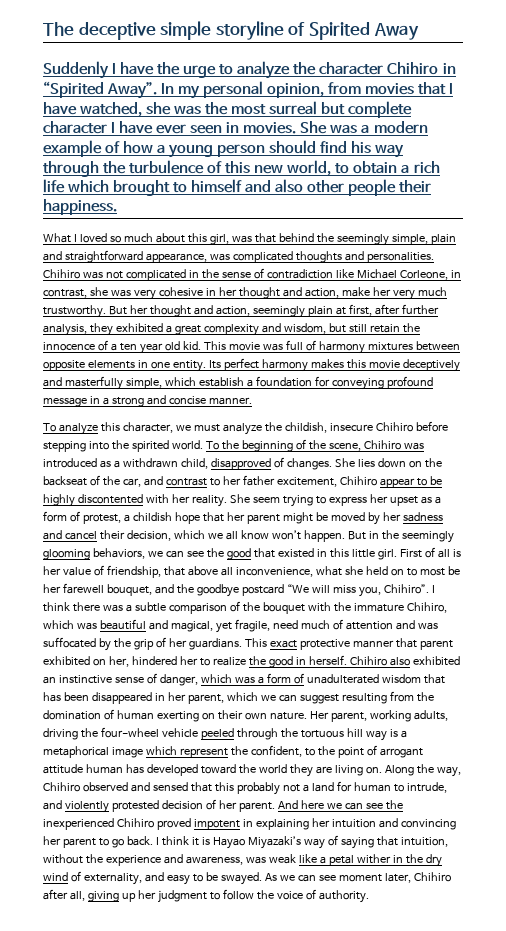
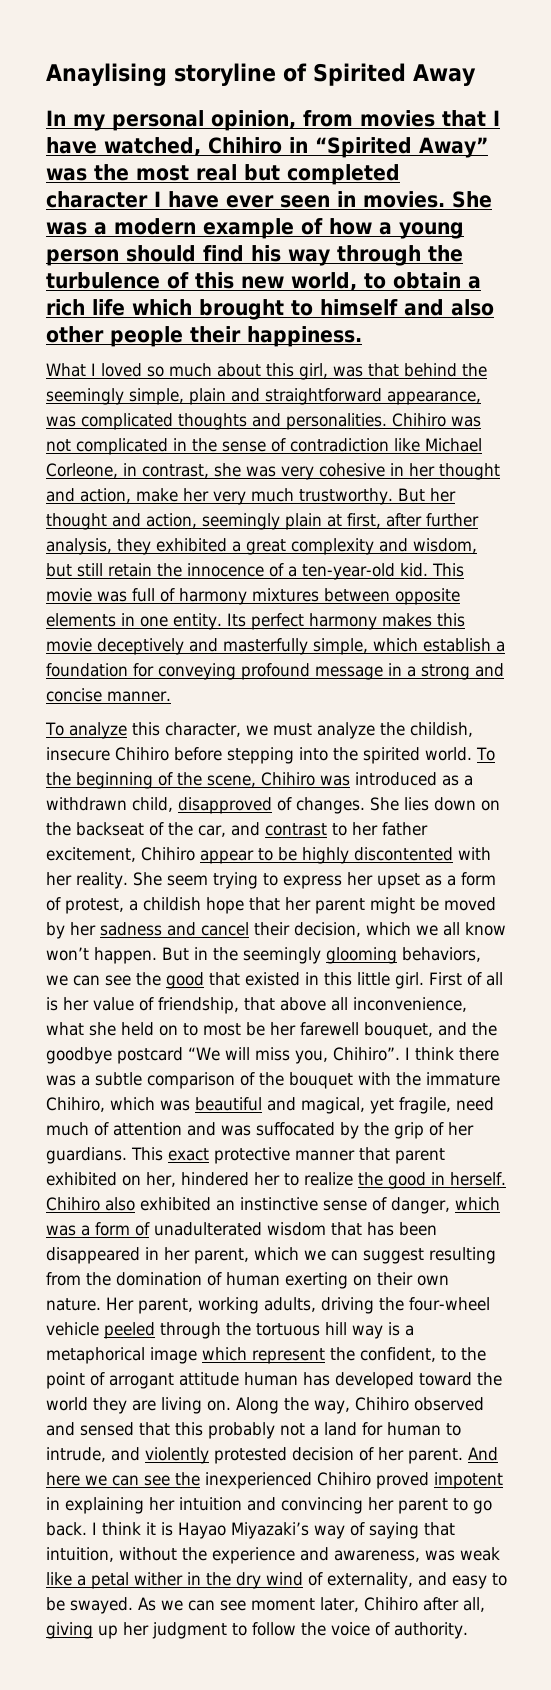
- The deceptive simple storyline of Spirited Away
+ Anaylising storyline of Spirited Away
- Suddenly I have the urge to analyze the character Chihiro in “Spirited Away”. In my personal opinion, from movies that I have watched, she was the most surreal but complete character I have ever seen in movies.
+ In my personal opinion, from movies that I have watched, Chihiro in “Spirited Away” was the most real but completed character I have ever seen in movies.
- But her thought and action, seemingly plain at first, after further analysis, they exhibited a great complexity and wisdom, but still retain the innocence of a ten year old kid.
+ But her thought and action, seemingly plain at first, after further analysis, they exhibited a great complexity and wisdom, but still retain the innocence of a ten-year-old kid.

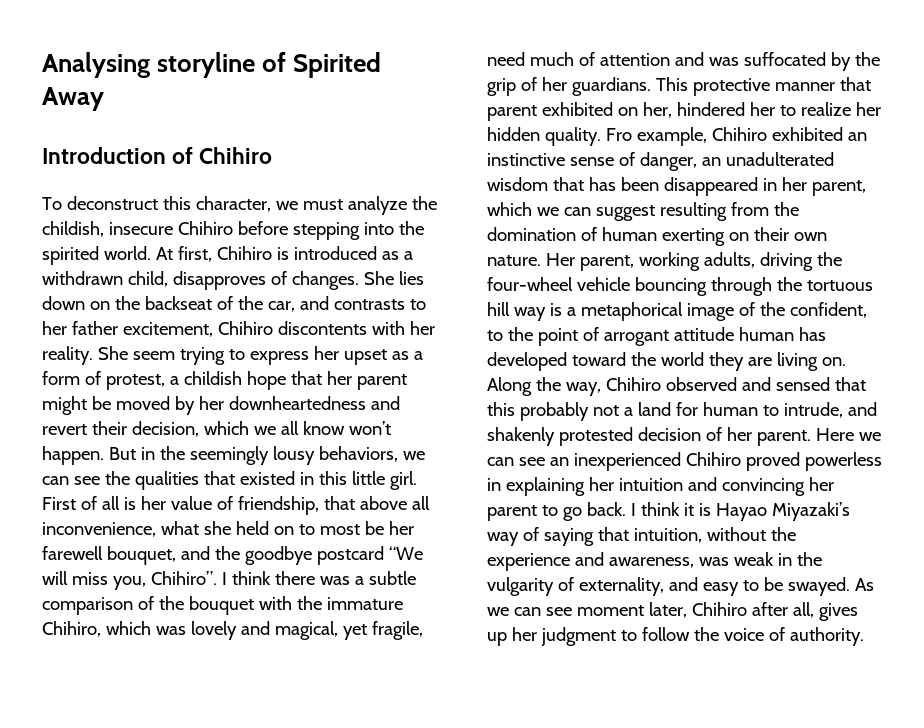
- Anaylising storyline of Spirited Away
+ Analysing storyline of Spirited Away
- In my personal opinion, from movies that I have watched, Chihiro in “Spirited Away” was the most real but completed character I have ever seen in movies. She was a modern example of how a young person should find his way through the turbulence of this new world, to obtain a rich life which brought to himself and also other people their happiness.
- What I loved so much about this girl, was that behind the seemingly simple, plain and straightforward appearance, was complicated thoughts and personalities. Chihiro was not complicated in the sense of contradiction like Michael Corleone, in contrast, she was very cohesive in her thought and action, make her very much trustworthy. But her thought and action, seemingly plain at first, after further analysis, they exhibited a great complexity and wisdom, but still retain the innocence of a ten-year-old kid. This movie was full of harmony mixtures between opposite elements in one entity. Its perfect harmony makes this movie deceptively and masterfully simple, which establish a foundation for conveying profound message in a strong and concise manner.
- To analyze this character, we must analyze the childish, insecure Chihiro before stepping into the spirited world.
+ Introduction of Chihiro
+ To deconstruct this character, we must analyze the childish, insecure Chihiro before stepping into the spirited world.
- To the beginning of the scene, Chihiro was introduced as a withdrawn child, disapproved of changes.
+ At first, Chihiro is introduced as a withdrawn child, disapproves of changes.
- She lies down on the backseat of the car, and contrast to her father excitement, Chihiro appear to be highly discontented with her reality.
+ She lies down on the backseat of the car, and contrasts to her father excitement, Chihiro discontents with her reality.
- She seem trying to express her upset as a form of protest, a childish hope that her parent might be moved by her sadness and cancel their decision, which we all know won’t happen.
+ She seem trying to express her upset as a form of protest, a childish hope that her parent might be moved by her downheartedness and revert their decision, which we all know won’t happen.
- But in the seemingly glooming behaviors, we can see the good that existed in this little girl.
+ But in the seemingly lousy behaviors, we can see the qualities that existed in this little girl.
- I think there was a subtle comparison of the bouquet with the immature Chihiro, which was beautiful and magical, yet fragile, need much of attention and was suffocated by the grip of her guardians.
+ I think there was a subtle comparison of the bouquet with the immature Chihiro, which was lovely and magical, yet fragile, need much of attention and was suffocated by the grip of her guardians.
- This exact protective manner that parent exhibited on her, hindered her to realize the good in herself. Chihiro also exhibited an instinctive sense of danger, which was a form of unadulterated wisdom that has been disappeared in her parent, which we can suggest resulting from the domination of human exerting on their own nature.
+ This protective manner that parent exhibited on her, hindered her to realize her hidden quality. Fro example, Chihiro exhibited an instinctive sense of danger, an unadulterated wisdom that has been disappeared in her parent, which we can suggest resulting from the domination of human exerting on their own nature.
- Her parent, working adults, driving the four-wheel vehicle peeled through the tortuous hill way is a metaphorical image which represent the confident, to the point of arrogant attitude human has developed toward the world they are living on.
+ Her parent, working adults, driving the four-wheel vehicle bouncing through the tortuous hill way is a metaphorical image of the confident, to the point of arrogant attitude human has developed toward the world they are living on.
- Along the way, Chihiro observed and sensed that this probably not a land for human to intrude, and violently protested decision of her parent.
+ Along the way, Chihiro observed and sensed that this probably not a land for human to intrude, and shakenly protested decision of her parent.
- And here we can see the inexperienced Chihiro proved impotent in explaining her intuition and convincing her parent to go back.
+ Here we can see an inexperienced Chihiro proved powerless in explaining her intuition and convincing her parent to go back.
- I think it is Hayao Miyazaki’s way of saying that intuition, without the experience and awareness, was weak like a petal wither in the dry wind of externality, and easy to be swayed.
+ I think it is Hayao Miyazaki’s way of saying that intuition, without the experience and awareness, was weak in the vulgarity of externality, and easy to be swayed.
- As we can see moment later, Chihiro after all, giving up her judgment to follow the voice of authority.
+ As we can see moment later, Chihiro after all, gives up her judgment to follow the voice of authority.

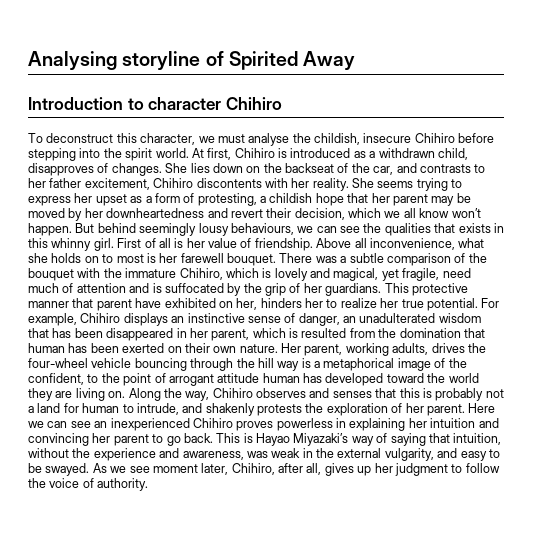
- Introduction of Chihiro
+ Introduction to character Chihiro
- To deconstruct this character, we must analyze the childish, insecure Chihiro before stepping into the spirited world.
+ To deconstruct this character, we must analyse the childish, insecure Chihiro before stepping into the spirit world.
- She seem trying to express her upset as a form of protest, a childish hope that her parent might be moved by her downheartedness and revert their decision, which we all know won’t happen.
+ She seems trying to express her upset as a form of protesting, a childish hope that her parent may be moved by her downheartedness and revert their decision, which we all know won’t happen.
- But in the seemingly lousy behaviors, we can see the qualities that existed in this little girl.
+ But behind seemingly lousy behaviours, we can see the qualities that exists in this whinny girl.
- First of all is her value of friendship, that above all inconvenience, what she held on to most be her farewell bouquet, and the goodbye postcard “We will miss you, Chihiro”. I think there was a subtle comparison of the bouquet with the immature Chihiro, which was lovely and magical, yet fragile, need much of attention and was suffocated by the grip of her guardians.
+ First of all is her value of friendship. Above all inconvenience, what she holds on to most is her farewell bouquet. There was a subtle comparison of the bouquet with the immature Chihiro, which is lovely and magical, yet fragile, need much of attention and is suffocated by the grip of her guardians.
- This protective manner that parent exhibited on her, hindered her to realize her hidden quality. Fro example, Chihiro exhibited an instinctive sense of danger, an unadulterated wisdom that has been disappeared in her parent, which we can suggest resulting from the domination of human exerting on their own nature.
+ This protective manner that parent have exhibited on her, hinders her to realize her true potential. For example, Chihiro displays an instinctive sense of danger, an unadulterated wisdom that has been disappeared in her parent, which is resulted from the domination that human has been exerted on their own nature.
- Her parent, working adults, driving the four-wheel vehicle bouncing through the tortuous hill way is a metaphorical image of the confident, to the point of arrogant attitude human has developed toward the world they are living on.
+ Her parent, working adults, drives the four-wheel vehicle bouncing through the hill way is a metaphorical image of the confident, to the point of arrogant attitude human has developed toward the world they are living on.
- Along the way, Chihiro observed and sensed that this probably not a land for human to intrude, and shakenly protested decision of her parent.
+ Along the way, Chihiro observes and senses that this is probably not a land for human to intrude, and shakenly protests the exploration of her parent.
- Here we can see an inexperienced Chihiro proved powerless in explaining her intuition and convincing her parent to go back.
+ Here we can see an inexperienced Chihiro proves powerless in explaining her intuition and convincing her parent to go back.
- I think it is Hayao Miyazaki’s way of saying that intuition, without the experience and awareness, was weak in the vulgarity of externality, and easy to be swayed.
+ This is Hayao Miyazaki’s way of saying that intuition, without the experience and awareness, was weak in the external vulgarity, and easy to be swayed.
- As we can see moment later, Chihiro after all, gives up her judgment to follow the voice of authority.
+ As we see moment later, Chihiro, after all, gives up her judgment to follow the voice of authority.

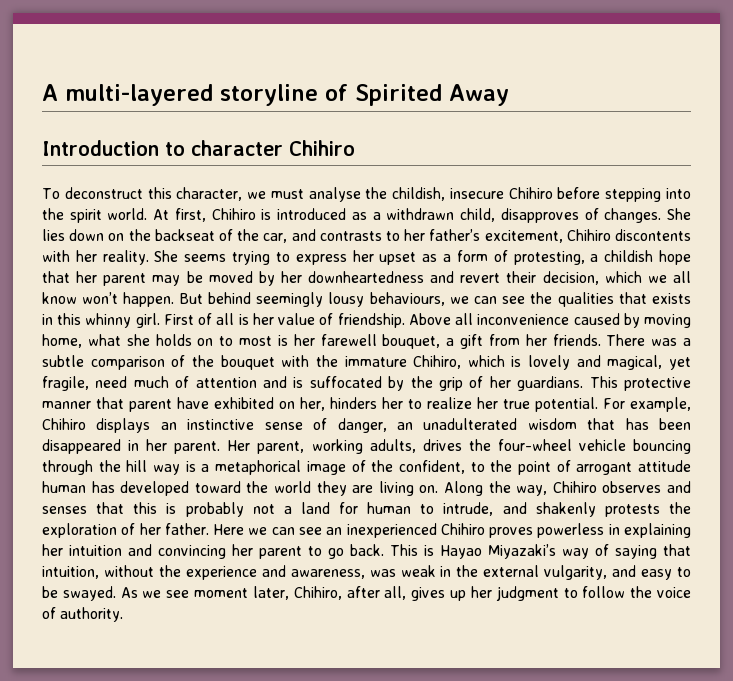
- Analysing storyline of Spirited Away
+ A multi-layered storyline of Spirited Away
- She lies down on the backseat of the car, and contrasts to her father excitement, Chihiro discontents with her reality.
+ She lies down on the backseat of the car, and contrasts to her father’s excitement, Chihiro discontents with her reality.
- Above all inconvenience, what she holds on to most is her farewell bouquet.
+ Above all inconvenience caused by moving home, what she holds on to most is her farewell bouquet, a gift from her friends.
- For example, Chihiro displays an instinctive sense of danger, an unadulterated wisdom that has been disappeared in her parent, which is resulted from the domination that human has been exerted on their own nature.
+ For example, Chihiro displays an instinctive sense of danger, an unadulterated wisdom that has been disappeared in her parent.
- Along the way, Chihiro observes and senses that this is probably not a land for human to intrude, and shakenly protests the exploration of her parent.
+ Along the way, Chihiro observes and senses that this is probably not a land for human to intrude, and shakenly protests the exploration of her father.

